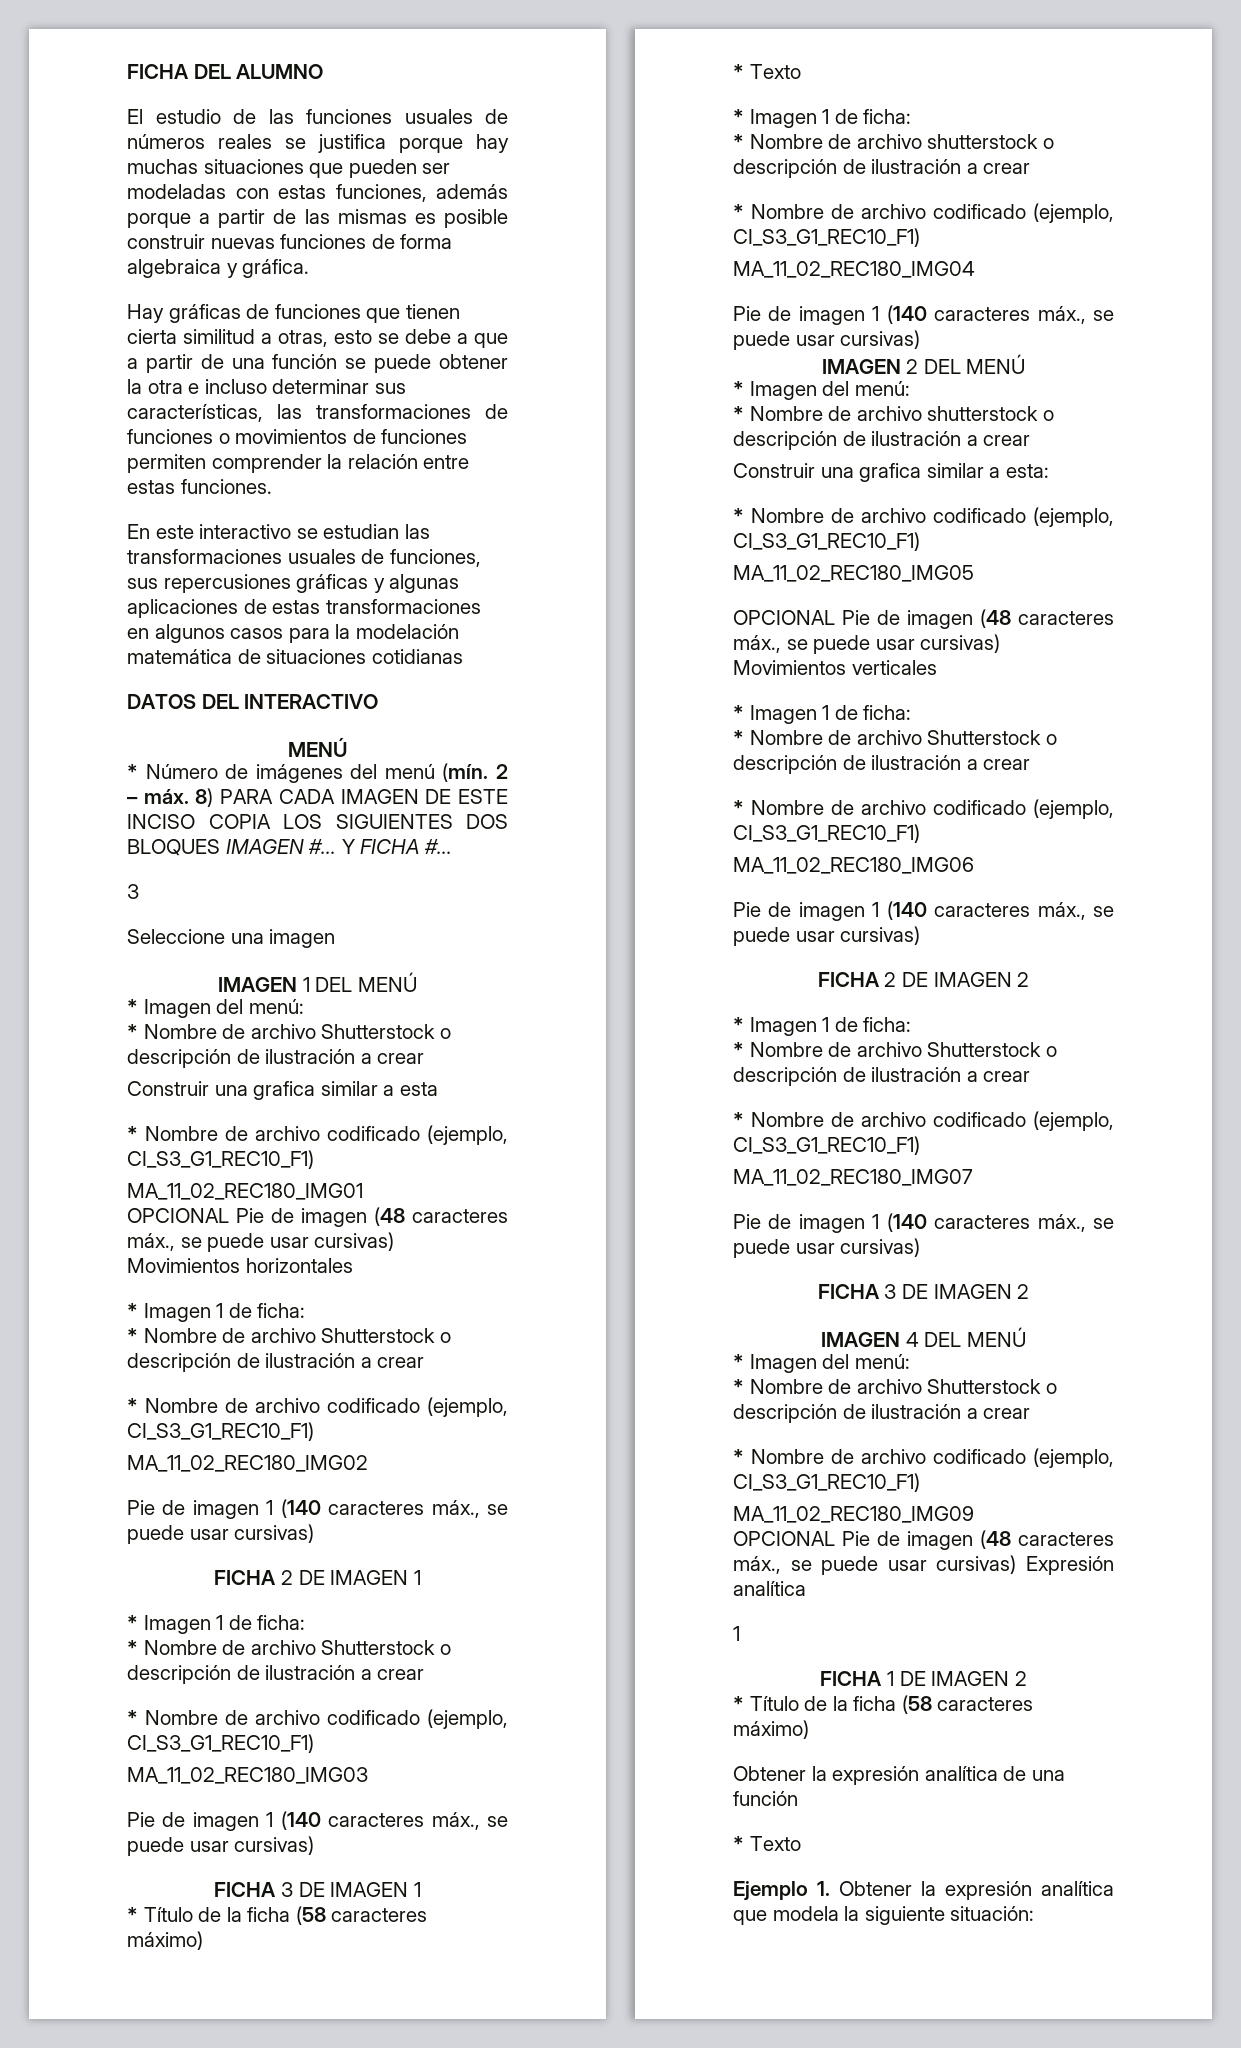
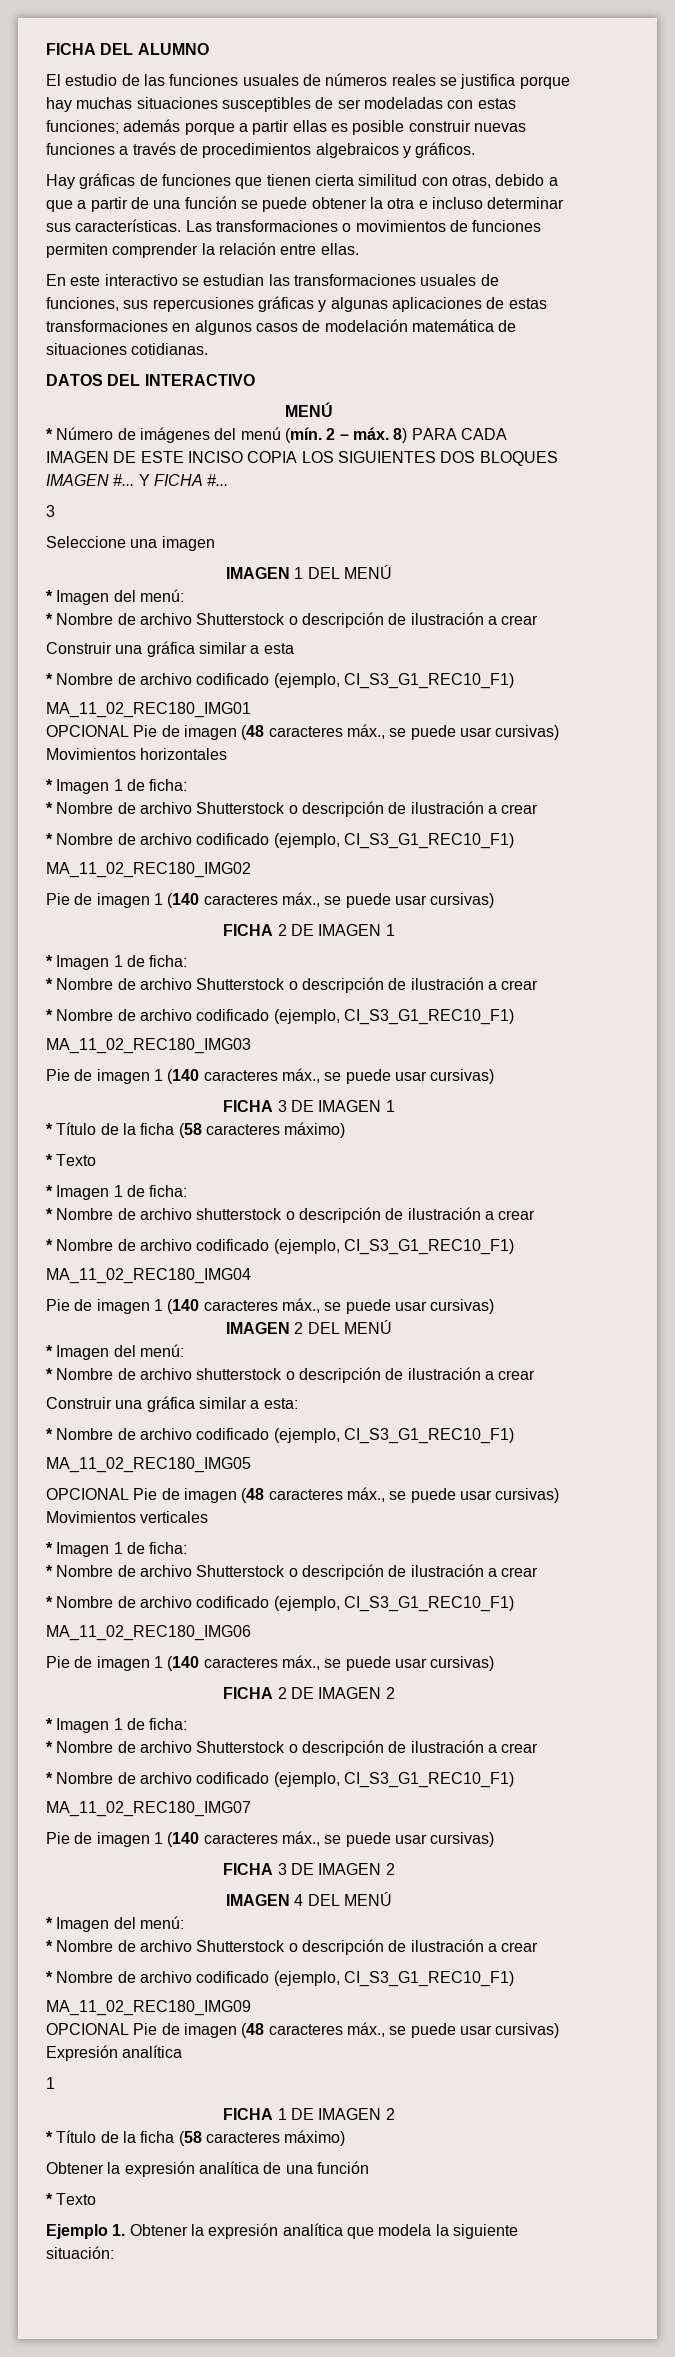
- El estudio de las funciones usuales de números reales se justifica porque hay muchas situaciones que pueden ser modeladas con estas funciones, además porque a partir de las mismas es posible construir nuevas funciones de forma algebraica y gráfica.
+ El estudio de las funciones usuales de números reales se justifica porque hay muchas situaciones susceptibles de ser modeladas con estas funciones; además porque a partir ellas es posible construir nuevas funciones a través de procedimientos algebraicos y gráficos.
- Hay gráficas de funciones que tienen cierta similitud a otras, esto se debe a que a partir de una función se puede obtener la otra e incluso determinar sus características, las transformaciones de funciones o movimientos de funciones permiten comprender la relación entre estas funciones.
+ Hay gráficas de funciones que tienen cierta similitud con otras, debido a que a partir de una función se puede obtener la otra e incluso determinar sus características. Las transformaciones o movimientos de funciones permiten comprender la relación entre ellas.
- En este interactivo se estudian las transformaciones usuales de funciones, sus repercusiones gráficas y algunas aplicaciones de estas transformaciones en algunos casos para la modelación matemática de situaciones cotidianas
+ En este interactivo se estudian las transformaciones usuales de funciones, sus repercusiones gráficas y algunas aplicaciones de estas transformaciones en algunos casos de modelación matemática de situaciones cotidianas.
- Construir una grafica similar a esta
+ Construir una gráfica similar a esta
- Construir una grafica similar a esta:
+ Construir una gráfica similar a esta:

